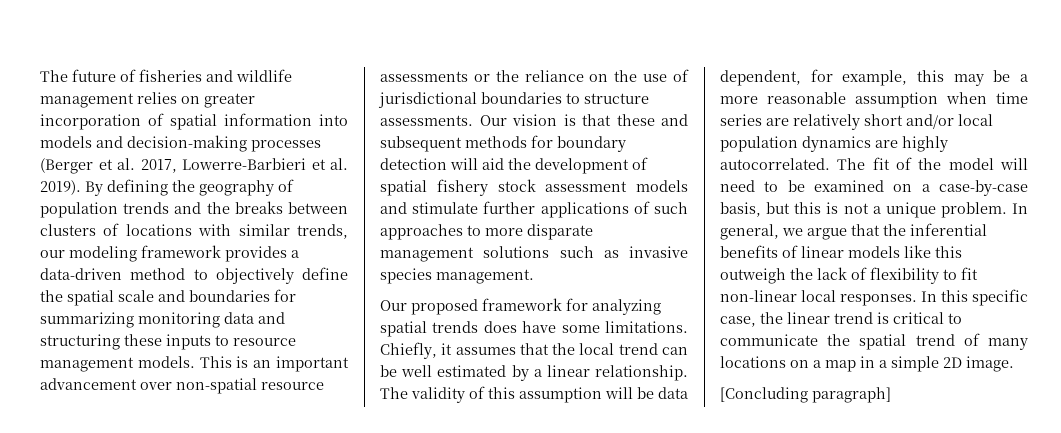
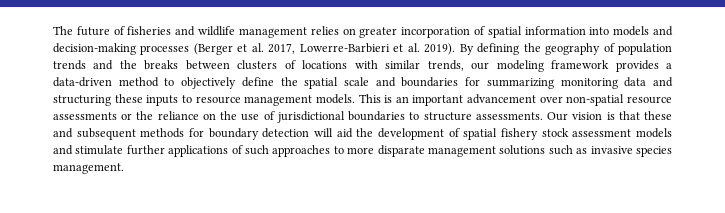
- Our proposed framework for analyzing spatial trends does have some limitations. Chiefly, it assumes that the local trend can be well estimated by a linear relationship. The validity of this assumption will be data dependent, for example, this may be a more reasonable assumption when time series are relatively short and/or local population dynamics are highly autocorrelated. The fit of the model will need to be examined on a case-by-case basis, but this is not a unique problem. In general, we argue that the inferential benefits of linear models like this outweigh the lack of flexibility to fit non-linear local responses. In this specific case, the linear trend is critical to communicate the spatial trend of many locations on a map in a simple 2D image.
- [Concluding paragraph]

